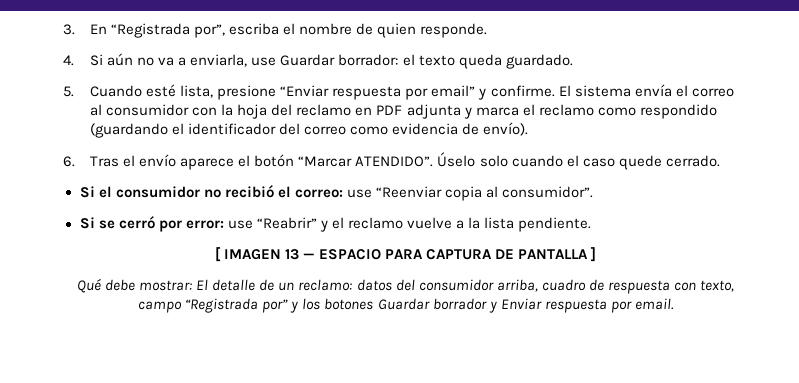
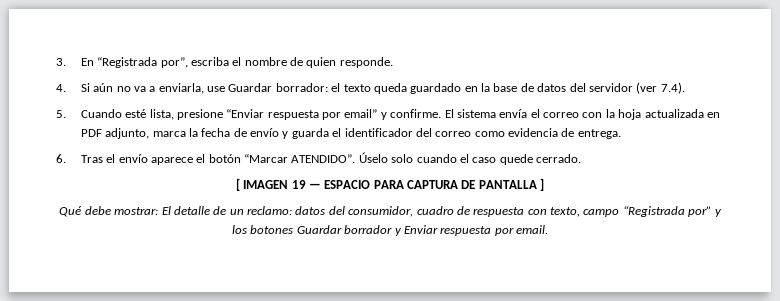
- 4. Si aún no va a enviarla, use Guardar borrador: el texto queda guardado.
+ 4. Si aún no va a enviarla, use Guardar borrador: el texto queda guardado en la base de datos del servidor (ver 7.4).
- El sistema envía el correo al consumidor con la hoja del reclamo en PDF adjunta y marca el reclamo como respondido (guardando el identificador del correo como evidencia de envío).
+ El sistema envía el correo con la hoja actualizada en PDF adjunto, marca la fecha de envío y guarda el identificador del correo como evidencia de entrega.
- Si el consumidor no recibió el correo: use “Reenviar copia al consumidor”.
- Si se cerró por error: use “Reabrir” y el reclamo vuelve a la lista pendiente.
- [ IMAGEN 13 — ESPACIO PARA CAPTURA DE PANTALLA ]
+ [ IMAGEN 19 — ESPACIO PARA CAPTURA DE PANTALLA ]
- Qué debe mostrar: El detalle de un reclamo: datos del consumidor arriba, cuadro de respuesta con texto, campo “Registrada por” y los botones Guardar borrador y Enviar respuesta por email.
+ Qué debe mostrar: El detalle de un reclamo: datos del consumidor, cuadro de respuesta con texto, campo “Registrada por” y los botones Guardar borrador y Enviar respuesta por email.

